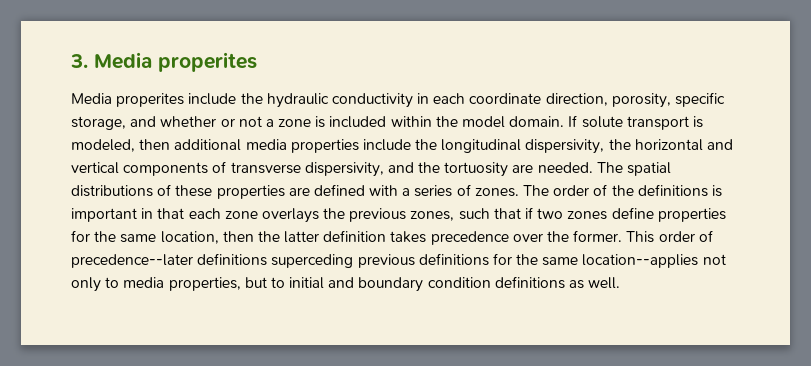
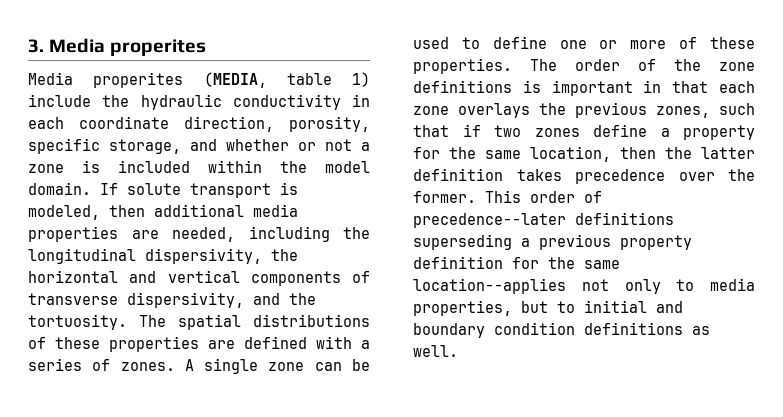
- Media properites include the hydraulic conductivity in each coordinate direction, porosity, specific storage, and whether or not a zone is included within the model domain.
+ Media properites (MEDIA, table 1) include the hydraulic conductivity in each coordinate direction, porosity, specific storage, and whether or not a zone is included within the model domain.
- If solute transport is modeled, then additional media properties include the longitudinal dispersivity, the horizontal and vertical components of transverse dispersivity, and the tortuosity are needed.
+ If solute transport is modeled, then additional media properties are needed, including the longitudinal dispersivity, the horizontal and vertical components of transverse dispersivity, and the tortuosity.
+ A single zone can be used to define one or more of these properties.
- The order of the definitions is important in that each zone overlays the previous zones, such that if two zones define properties for the same location, then the latter definition takes precedence over the former.
+ The order of the zone definitions is important in that each zone overlays the previous zones, such that if two zones define a property for the same location, then the latter definition takes precedence over the former.
- This order of precedence--later definitions superceding previous definitions for the same location--applies not only to media properties, but to initial and boundary condition definitions as well.
+ This order of precedence--later definitions superseding a previous property definition for the same location--applies not only to media properties, but to initial and boundary condition definitions as well.

